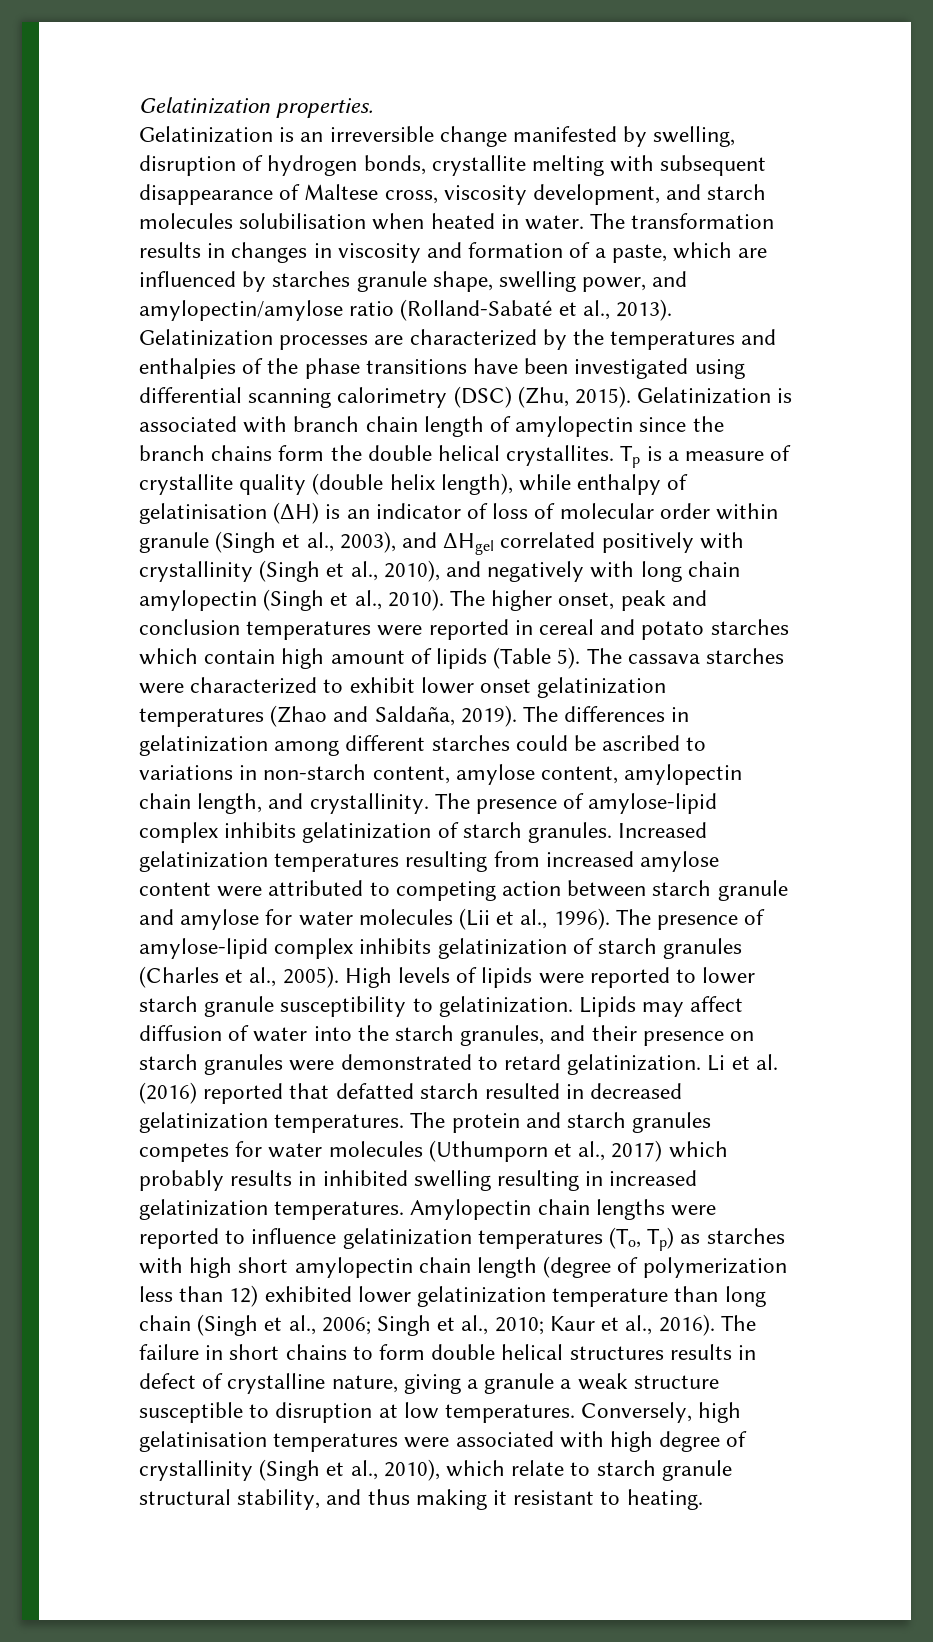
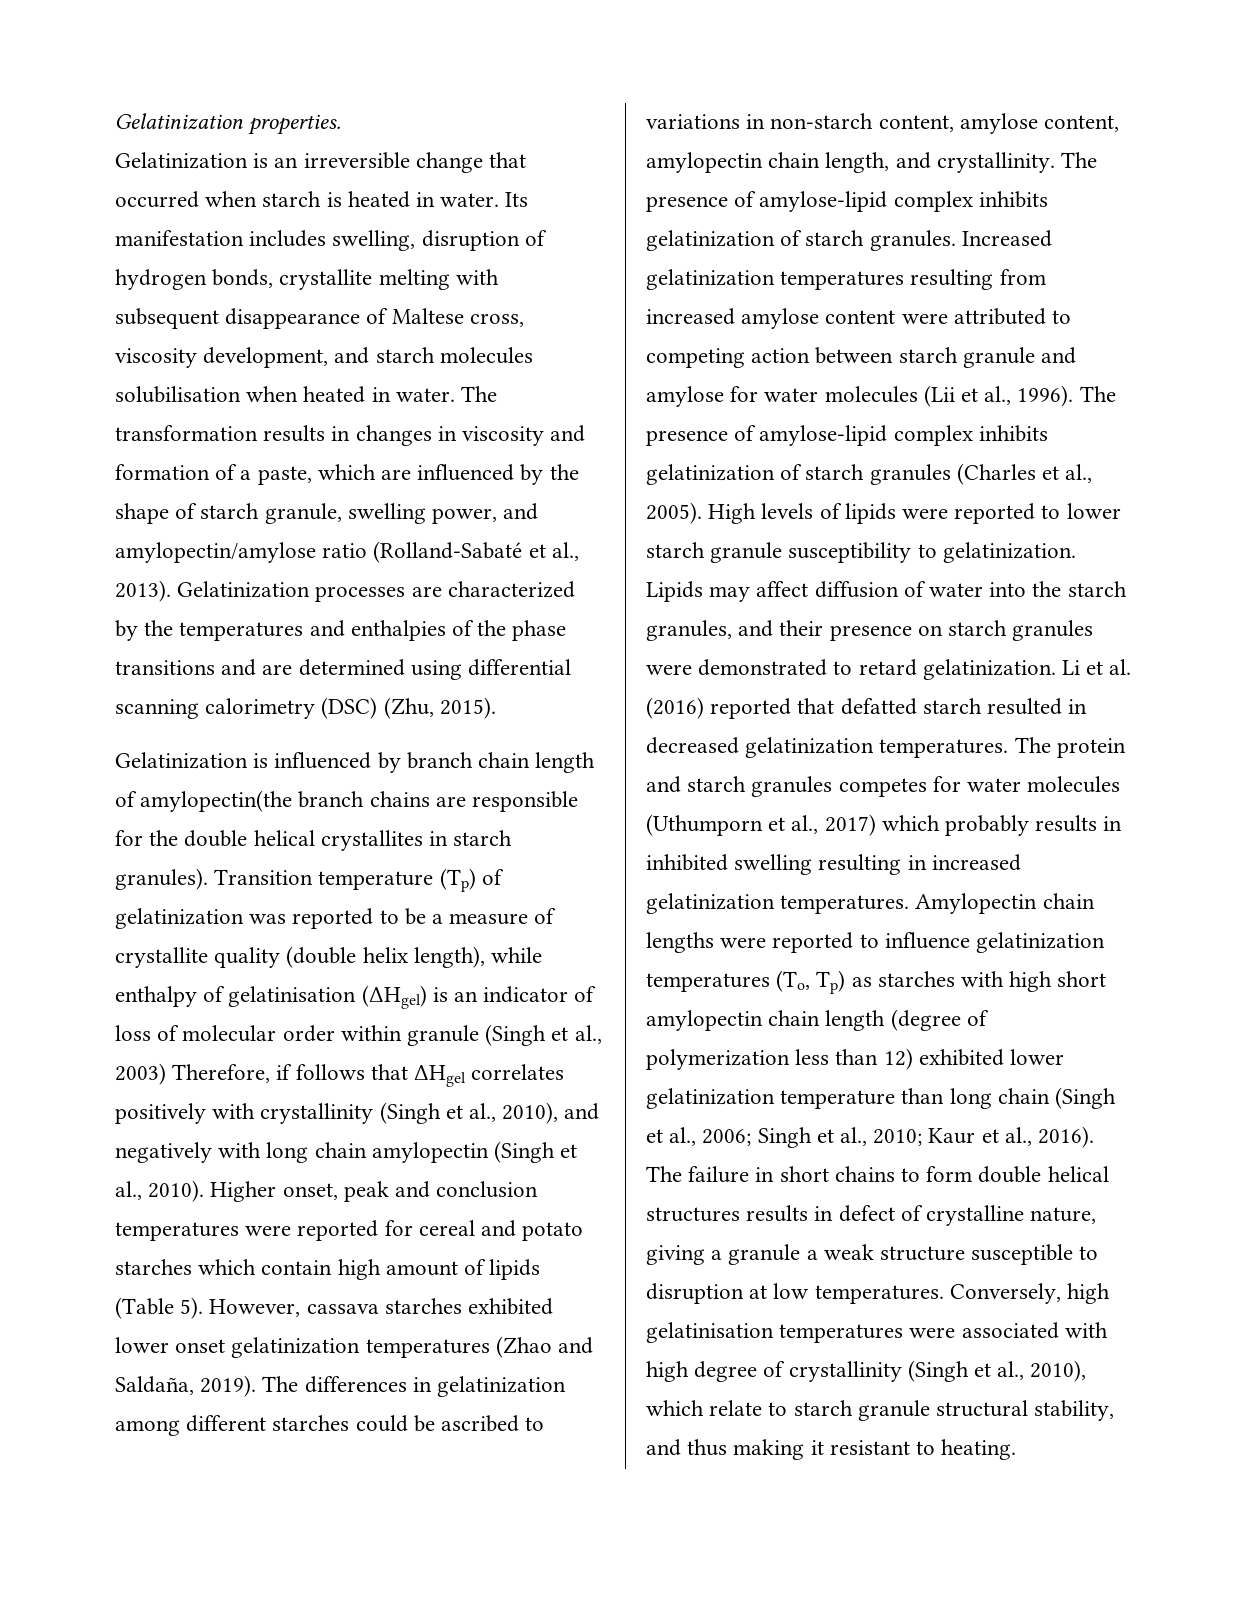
- Gelatinization is an irreversible change manifested by swelling, disruption of hydrogen bonds, crystallite melting with subsequent disappearance of Maltese cross, viscosity development, and starch molecules solubilisation when heated in water.
+ Gelatinization is an irreversible change that occurred when starch is heated in water. Its manifestation includes swelling, disruption of hydrogen bonds, crystallite melting with subsequent disappearance of Maltese cross, viscosity development, and starch molecules solubilisation when heated in water.
- The transformation results in changes in viscosity and formation of a paste, which are influenced by starches granule shape, swelling power, and amylopectin/amylose ratio (Rolland-Sabaté et al., 2013).
+ The transformation results in changes in viscosity and formation of a paste, which are influenced by the shape of starch granule, swelling power, and amylopectin/amylose ratio (Rolland-Sabaté et al., 2013).
- Gelatinization processes are characterized by the temperatures and enthalpies of the phase transitions have been investigated using differential scanning calorimetry (DSC) (Zhu, 2015). Gelatinization is associated with branch chain length of amylopectin since the branch chains form the double helical crystallites. Tp is a measure of crystallite quality (double helix length), while enthalpy of gelatinisation (ΔH) is an indicator of loss of molecular order within granule (Singh et al., 2003), and ΔHgel correlated positively with crystallinity (Singh et al., 2010), and negatively with long chain amylopectin (Singh et al., 2010).
+ Gelatinization processes are characterized by the temperatures and enthalpies of the phase transitions and are determined using differential scanning calorimetry (DSC) (Zhu, 2015).
+ Gelatinization is influenced by branch chain length of amylopectin(the branch chains are responsible for the double helical crystallites in starch granules). Transition temperature (Tp) of gelatinization was reported to be a measure of crystallite quality (double helix length), while enthalpy of gelatinisation (ΔHgel) is an indicator of loss of molecular order within granule (Singh et al., 2003) Therefore, if follows that ΔHgel correlates positively with crystallinity (Singh et al., 2010), and negatively with long chain amylopectin (Singh et al., 2010).
- The higher onset, peak and conclusion temperatures were reported in cereal and potato starches which contain high amount of lipids (Table 5).
+ Higher onset, peak and conclusion temperatures were reported for cereal and potato starches which contain high amount of lipids (Table 5).
- The cassava starches were characterized to exhibit lower onset gelatinization temperatures (Zhao and Saldaña, 2019).
+ However, cassava starches exhibited lower onset gelatinization temperatures (Zhao and Saldaña, 2019).

